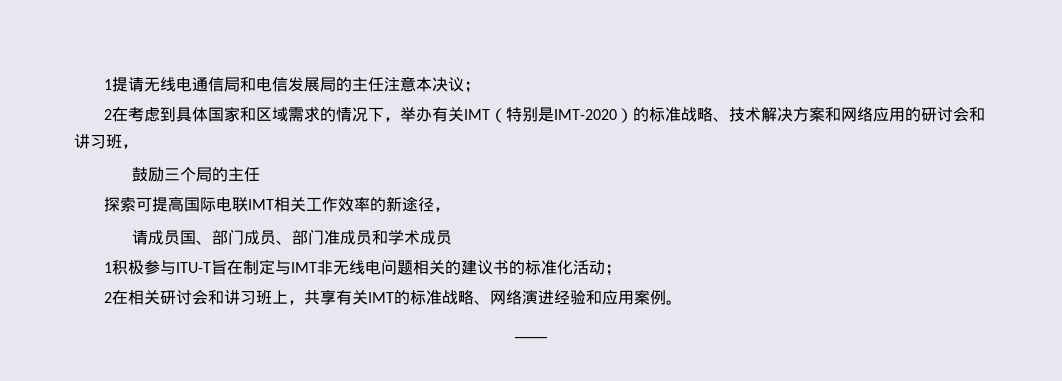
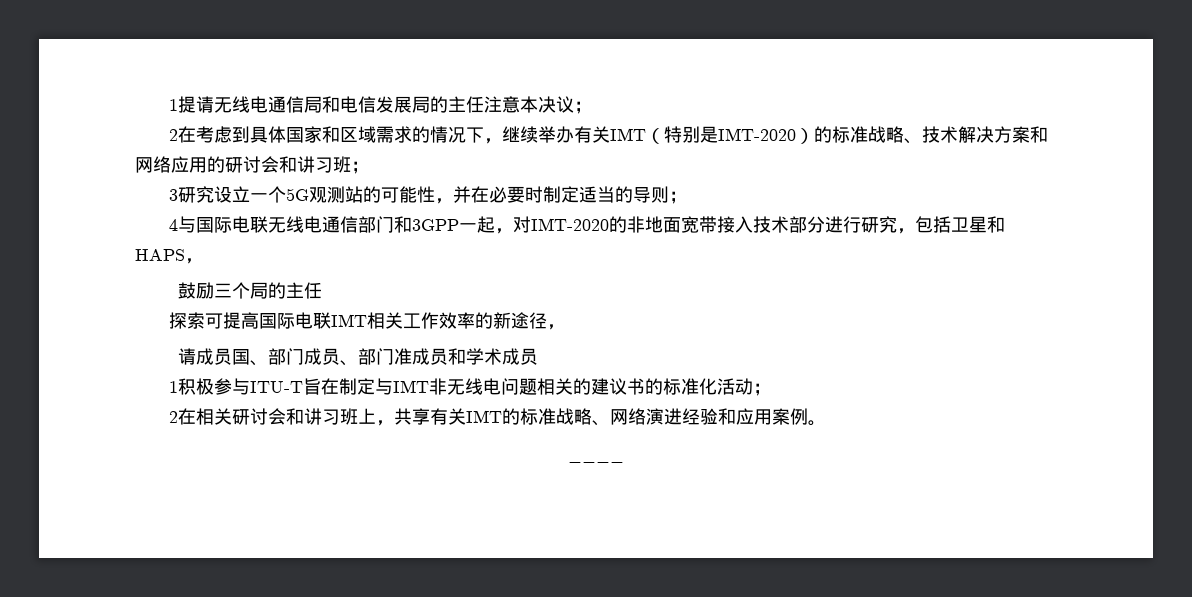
- 2在考虑到具体国家和区域需求的情况下，举办有关IMT（特别是IMT-2020）的标准战略、技术解决方案和网络应用的研讨会和讲习班，
+ 2在考虑到具体国家和区域需求的情况下，继续举办有关IMT（特别是IMT-2020）的标准战略、技术解决方案和网络应用的研讨会和讲习班；
+ 3研究设立一个5G观测站的可能性，并在必要时制定适当的导则；
+ 4与国际电联无线电通信部门和3GPP一起，对IMT-2020的非地面宽带接入技术部分进行研究，包括卫星和HAPS，

